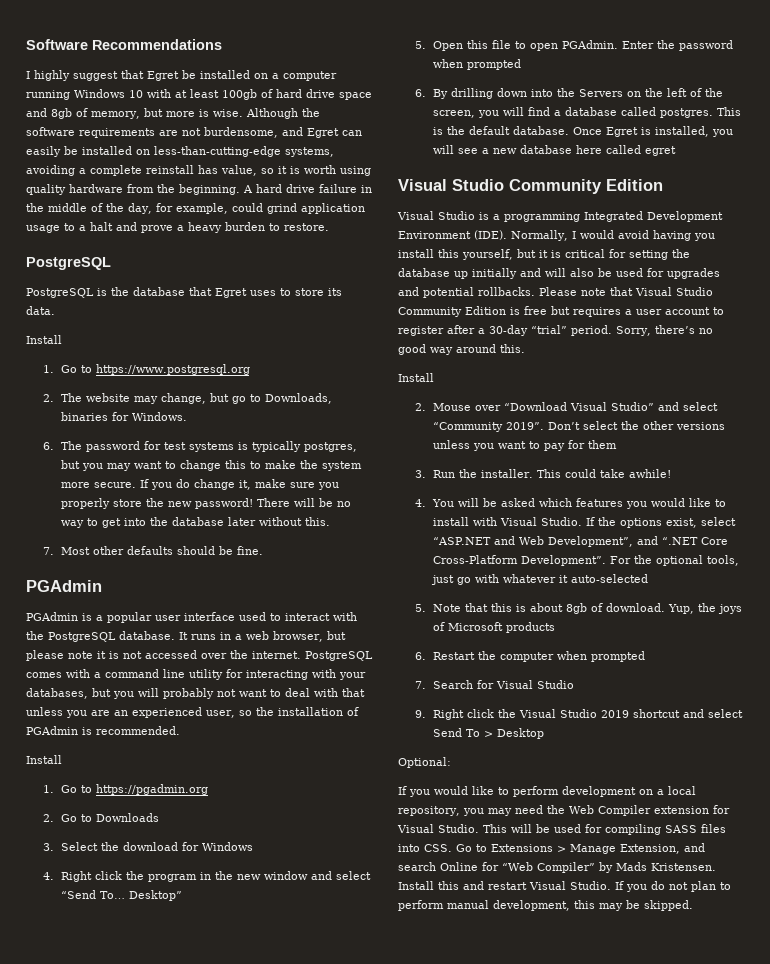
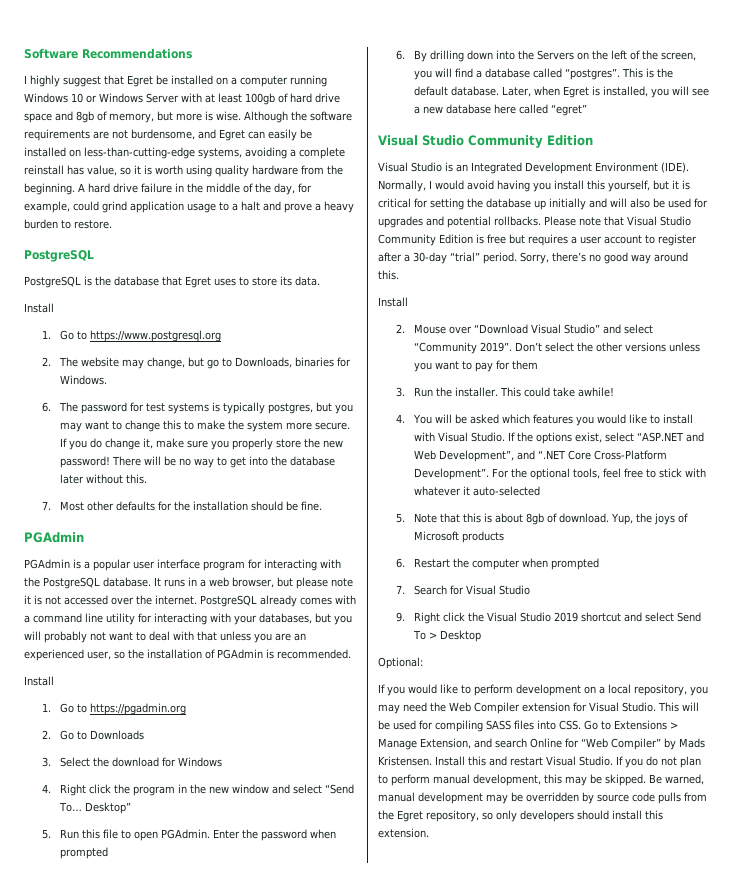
- I highly suggest that Egret be installed on a computer running Windows 10 with at least 100gb of hard drive space and 8gb of memory, but more is wise.
+ I highly suggest that Egret be installed on a computer running Windows 10 or Windows Server with at least 100gb of hard drive space and 8gb of memory, but more is wise.
- 7. Most other defaults should be fine.
+ 7. Most other defaults for the installation should be fine.
- PGAdmin is a popular user interface used to interact with the PostgreSQL database.
+ PGAdmin is a popular user interface program for interacting with the PostgreSQL database.
- PostgreSQL comes with a command line utility for interacting with your databases, but you will probably not want to deal with that unless you are an experienced user, so the installation of PGAdmin is recommended.
+ PostgreSQL already comes with a command line utility for interacting with your databases, but you will probably not want to deal with that unless you are an experienced user, so the installation of PGAdmin is recommended.
- 5. Open this file to open PGAdmin.
+ 5. Run this file to open PGAdmin.
- 6. By drilling down into the Servers on the left of the screen, you will find a database called postgres.
+ 6. By drilling down into the Servers on the left of the screen, you will find a database called “postgres”.
- Once Egret is installed, you will see a new database here called egret
+ Later, when Egret is installed, you will see a new database here called “egret”
- Visual Studio is a programming Integrated Development Environment (IDE).
+ Visual Studio is an Integrated Development Environment (IDE).
- For the optional tools, just go with whatever it auto-selected
+ For the optional tools, feel free to stick with whatever it auto-selected
+ Be warned, manual development may be overridden by source code pulls from the Egret repository, so only developers should install this extension.

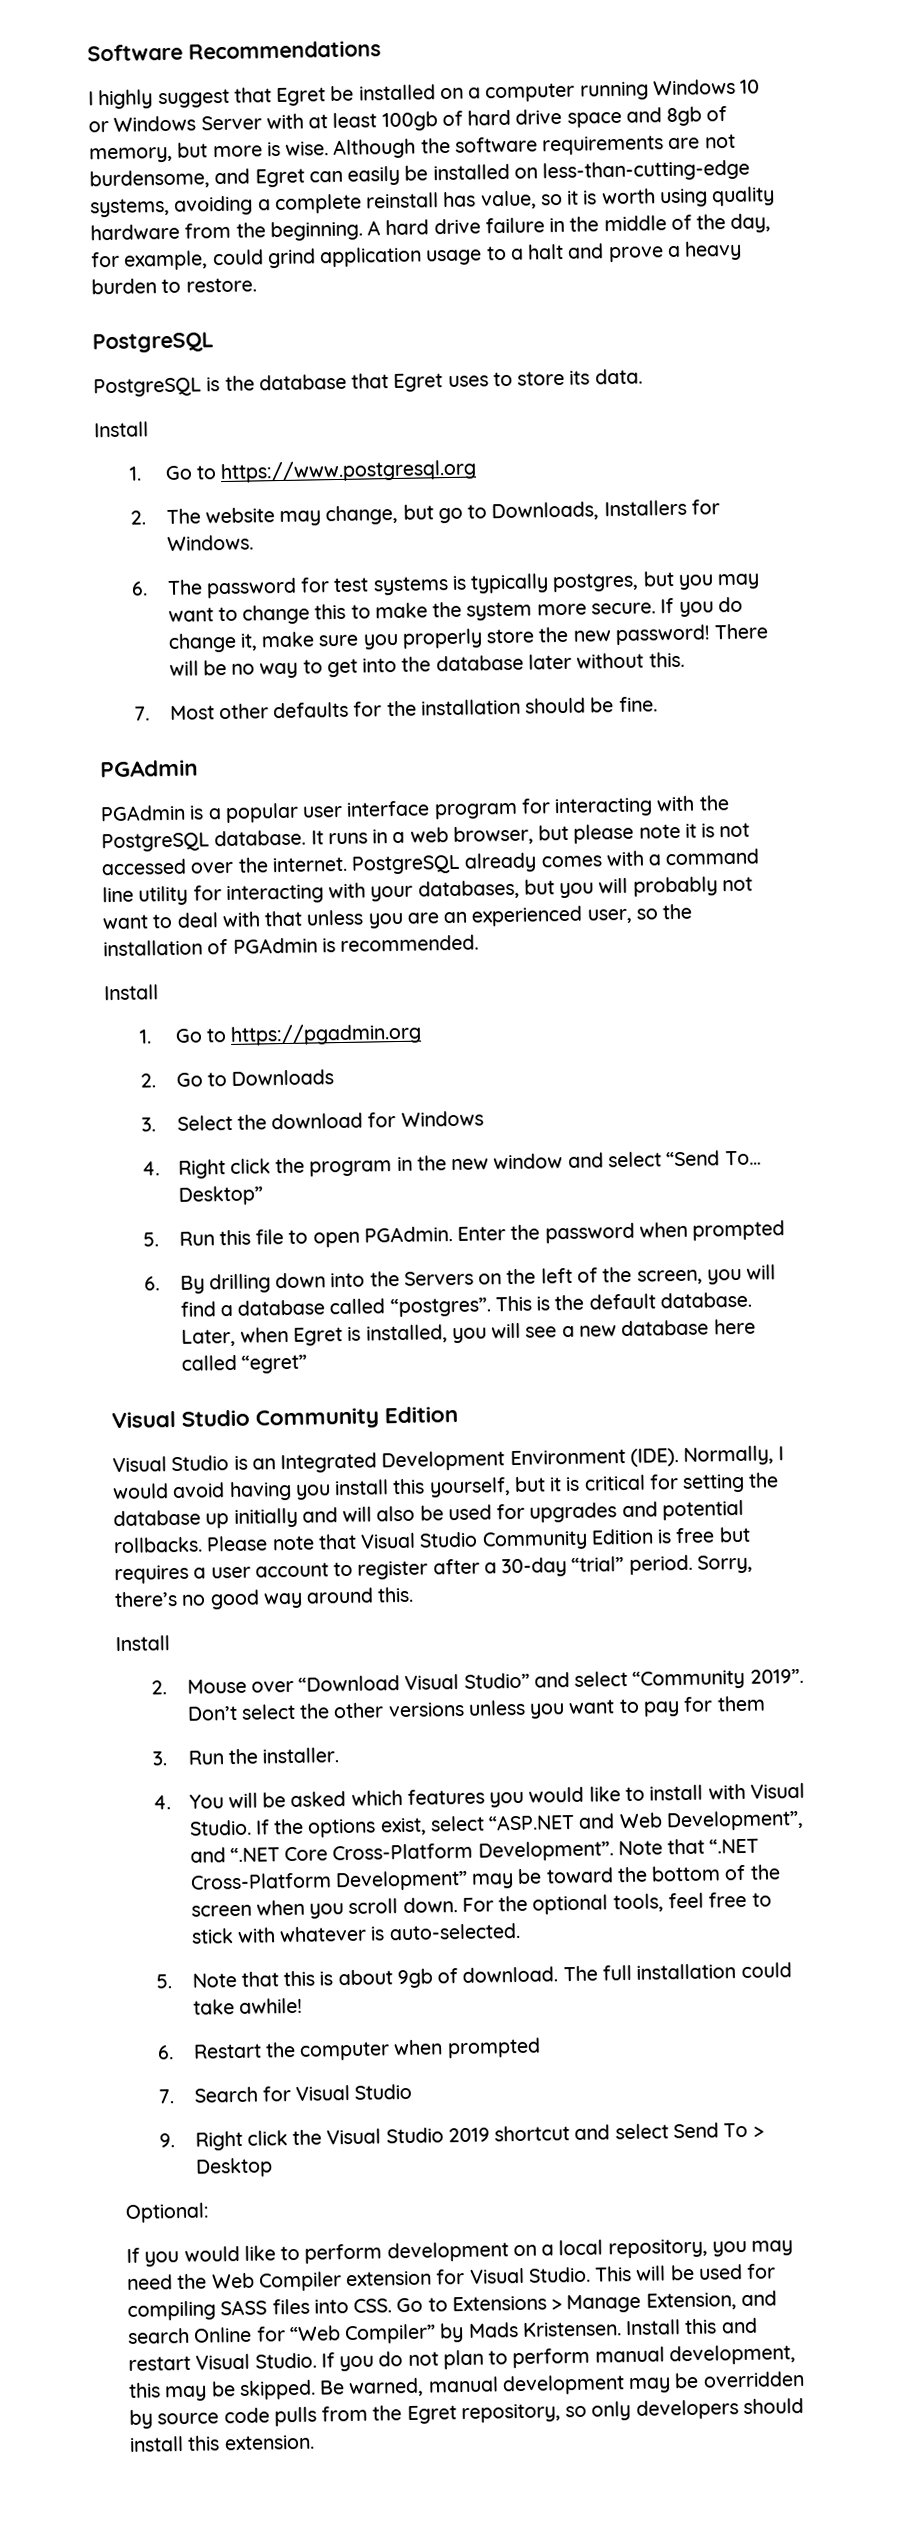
- 2. The website may change, but go to Downloads, binaries for Windows.
+ 2. The website may change, but go to Downloads, Installers for Windows.
- This could take awhile!
+ Note that “.NET Cross-Platform Development” may be toward the bottom of the screen when you scroll down.
- For the optional tools, feel free to stick with whatever it auto-selected
+ For the optional tools, feel free to stick with whatever is auto-selected.
- 5. Note that this is about 8gb of download.
+ 5. Note that this is about 9gb of download.
- Yup, the joys of Microsoft products
+ The full installation could take awhile!

